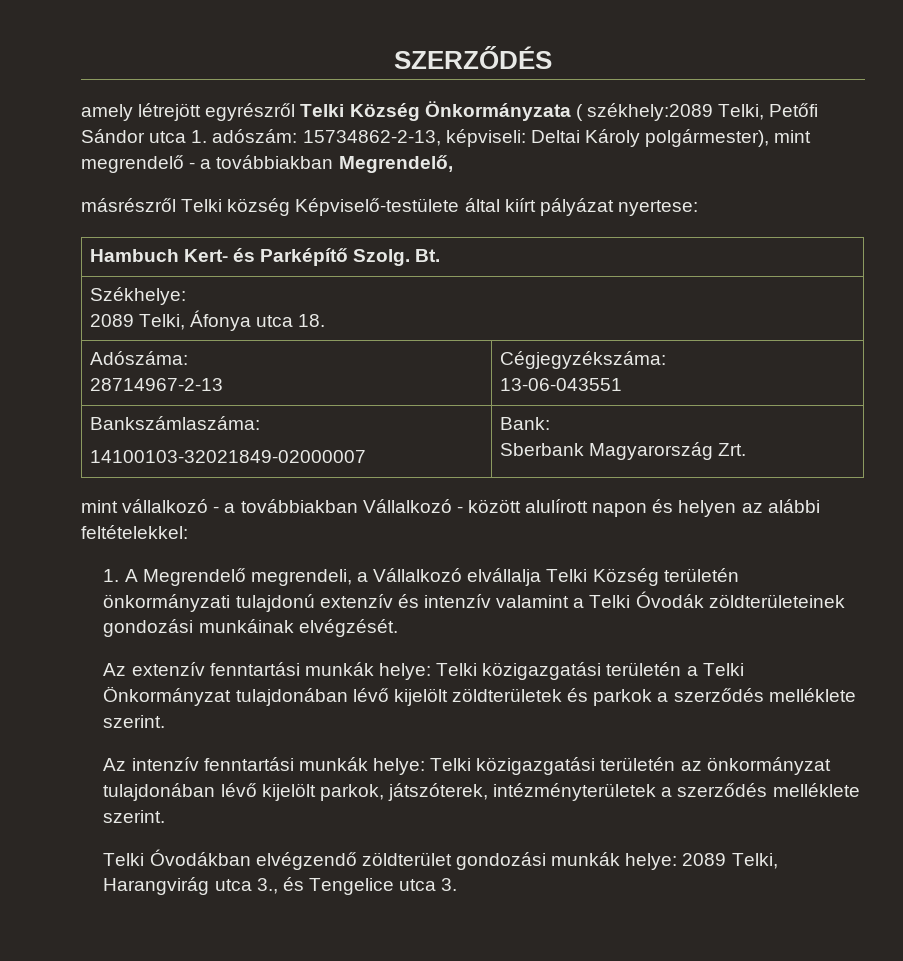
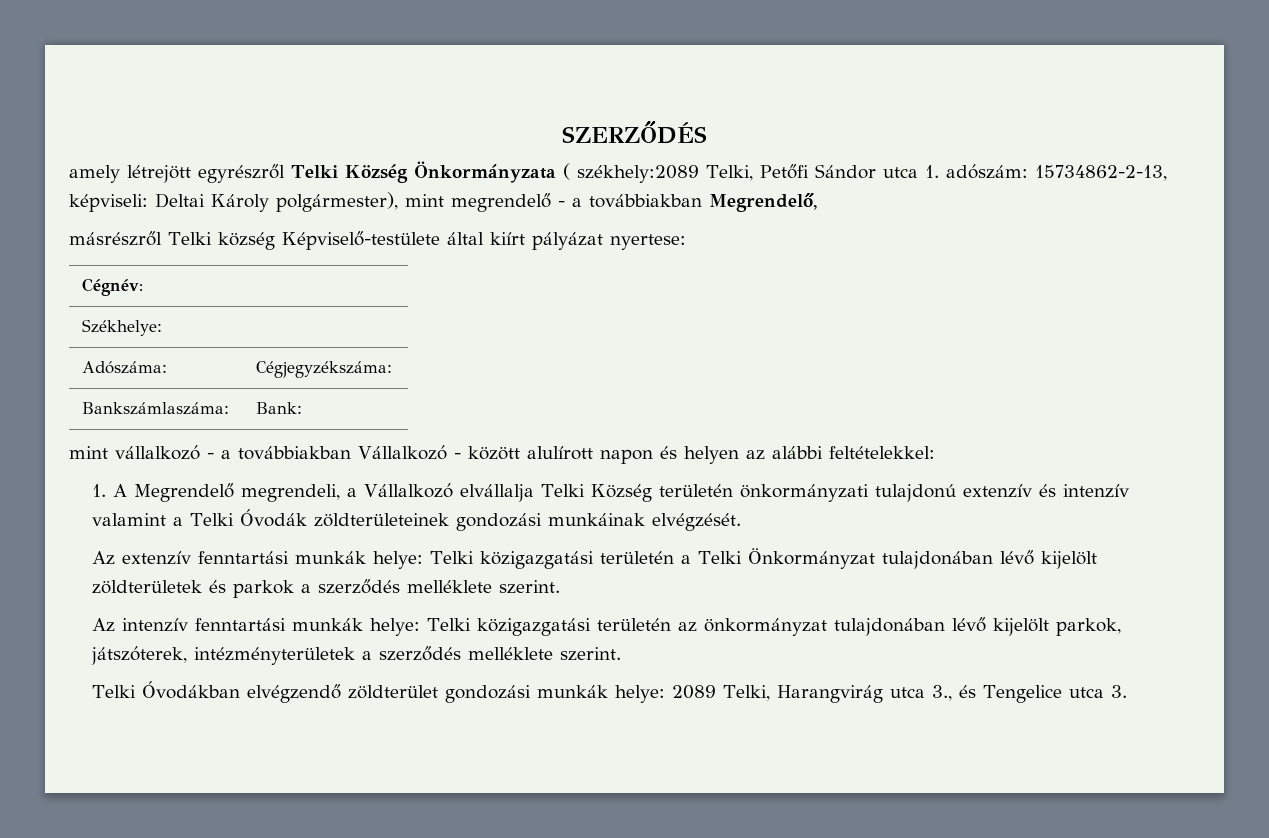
- Hambuch Kert- és Parképítő Szolg. Bt.
+ Cégnév:
  Székhelye:
- 2089 Telki, Áfonya utca 18.
- Adószáma:
- 28714967-2-13 | Cégjegyzékszáma:
- 13-06-043551
+ Adószáma: | Cégjegyzékszáma:
- Bankszámlaszáma:
- 14100103-32021849-02000007 | Bank:
- Sberbank Magyarország Zrt.
+ Bankszámlaszáma: | Bank:

